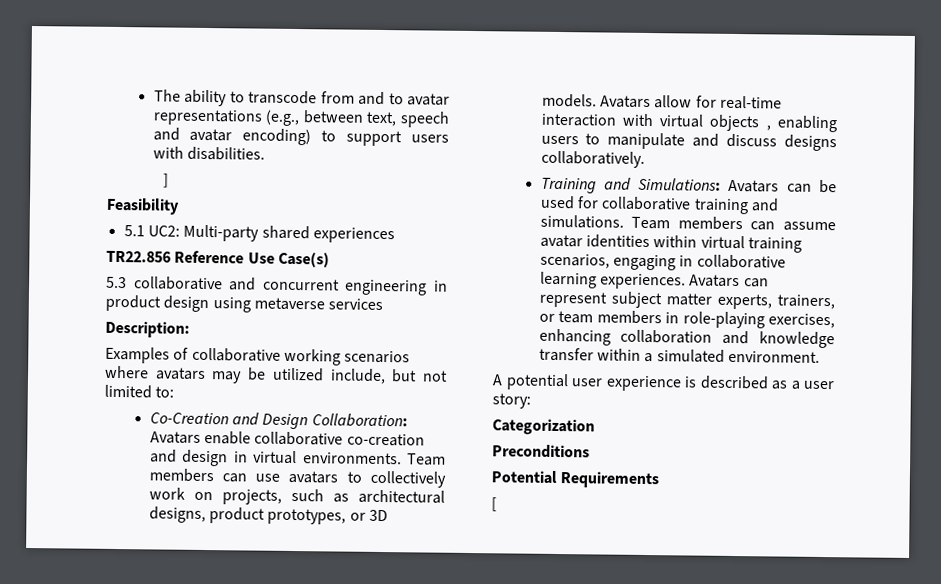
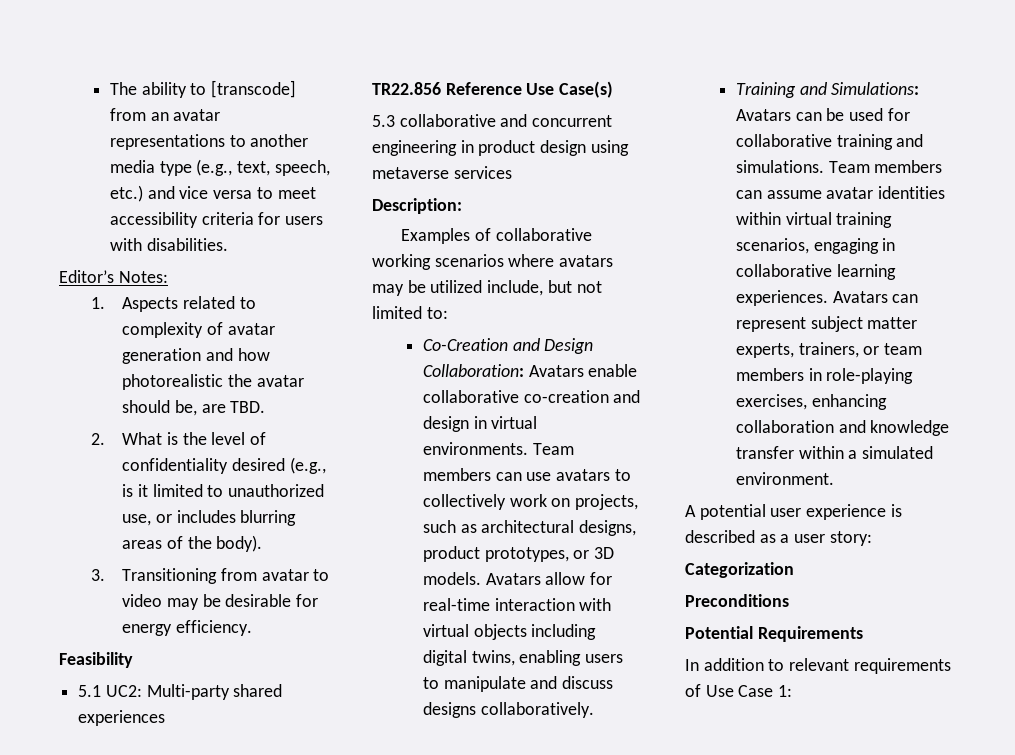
- The ability to transcode from and to avatar representations (e.g., between text, speech and avatar encoding) to support users with disabilities.
- ]
+ The ability to [transcode] from an avatar representations to another media type (e.g., text, speech, etc.) and vice versa to meet accessibility criteria for users with disabilities.
+ Editor’s Notes:
+ 1. Aspects related to complexity of avatar generation and how photorealistic the avatar should be, are TBD.
+ 2. What is the level of confidentiality desired (e.g., is it limited to unauthorized use, or includes blurring areas of the body).
+ 3. Transitioning from avatar to video may be desirable for energy efficiency.
- Avatars allow for real-time interaction with virtual objects , enabling users to manipulate and discuss designs collaboratively.
+ Avatars allow for real-time interaction with virtual objects including digital twins, enabling users to manipulate and discuss designs collaboratively.
- [
+ In addition to relevant requirements of Use Case 1:

